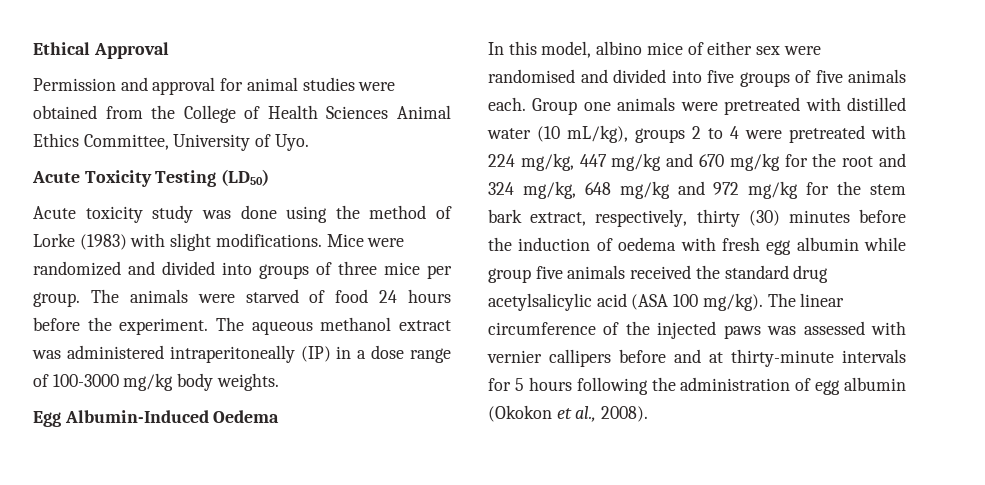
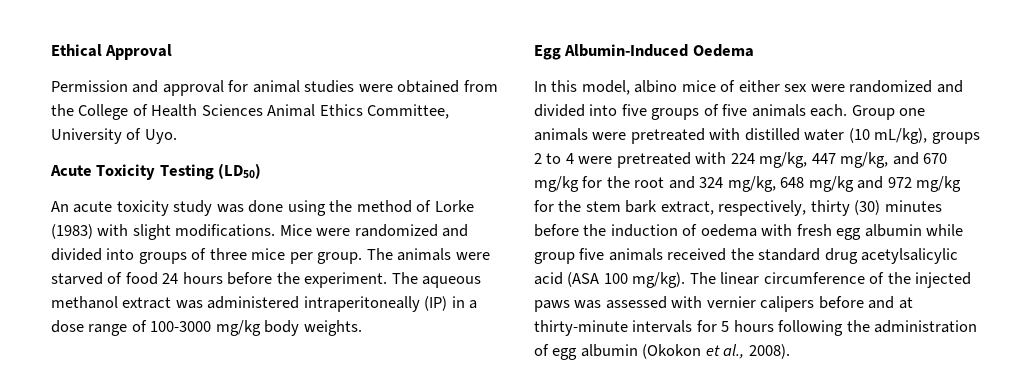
- Acute toxicity study was done using the method of Lorke (1983) with slight modifications.
+ An acute toxicity study was done using the method of Lorke (1983) with slight modifications.
- In this model, albino mice of either sex were randomised and divided into five groups of five animals each.
+ In this model, albino mice of either sex were randomized and divided into five groups of five animals each.
- Group one animals were pretreated with distilled water (10 mL/kg), groups 2 to 4 were pretreated with 224 mg/kg, 447 mg/kg and 670 mg/kg for the root and 324 mg/kg, 648 mg/kg and 972 mg/kg for the stem bark extract, respectively, thirty (30) minutes before the induction of oedema with fresh egg albumin while group five animals received the standard drug acetylsalicylic acid (ASA 100 mg/kg).
+ Group one animals were pretreated with distilled water (10 mL/kg), groups 2 to 4 were pretreated with 224 mg/kg, 447 mg/kg, and 670 mg/kg for the root and 324 mg/kg, 648 mg/kg and 972 mg/kg for the stem bark extract, respectively, thirty (30) minutes before the induction of oedema with fresh egg albumin while group five animals received the standard drug acetylsalicylic acid (ASA 100 mg/kg).
- The linear circumference of the injected paws was assessed with vernier callipers before and at thirty-minute intervals for 5 hours following the administration of egg albumin (Okokon et al., 2008).
+ The linear circumference of the injected paws was assessed with vernier calipers before and at thirty-minute intervals for 5 hours following the administration of egg albumin (Okokon et al., 2008).

